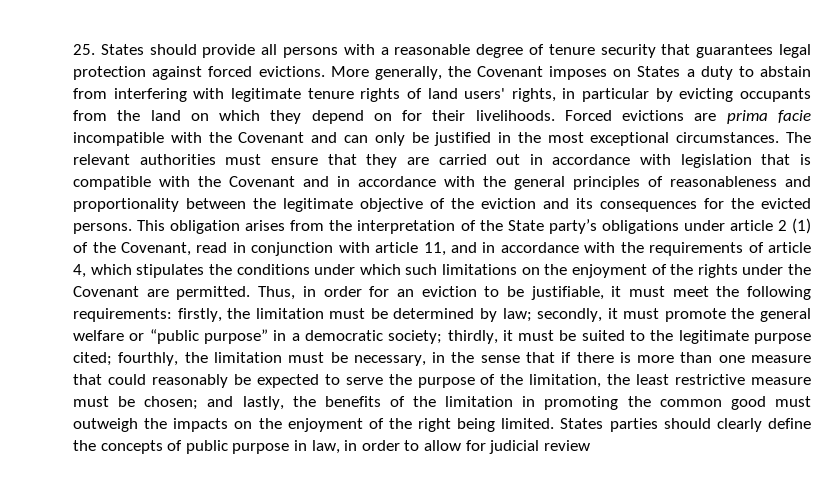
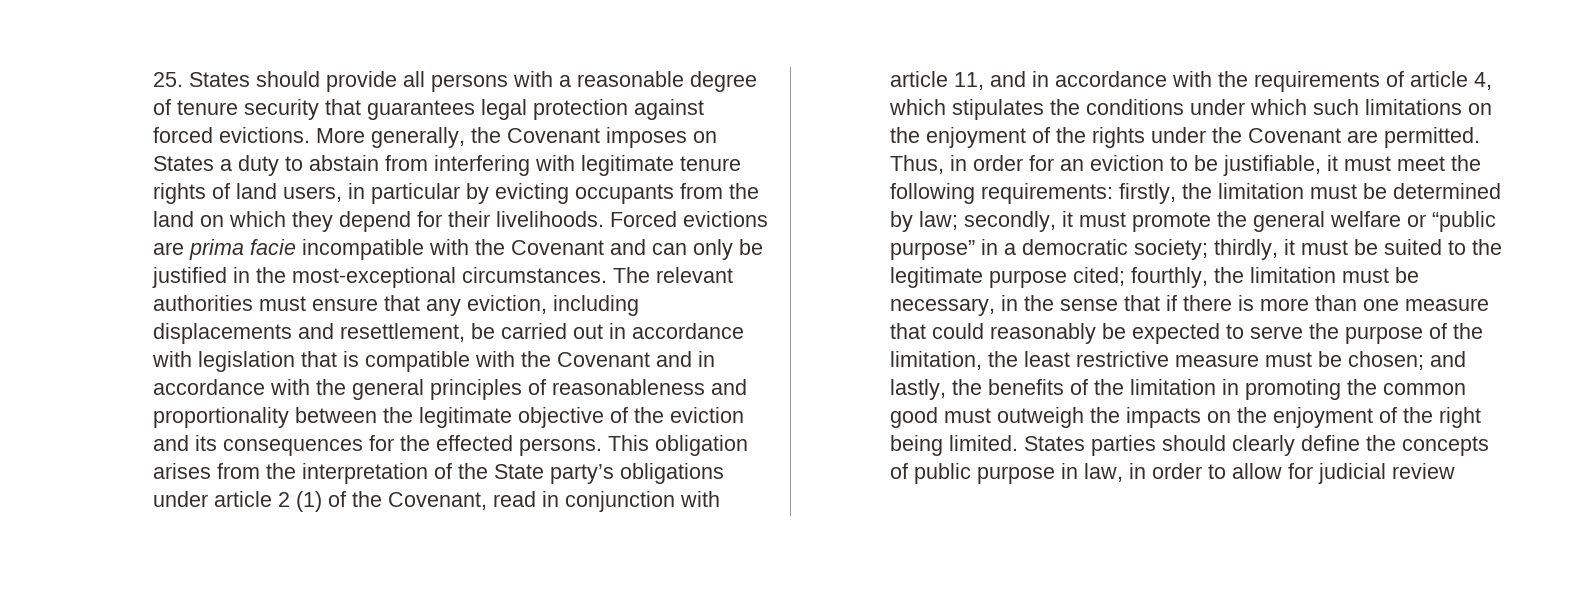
- More generally, the Covenant imposes on States a duty to abstain from interfering with legitimate tenure rights of land users' rights, in particular by evicting occupants from the land on which they depend on for their livelihoods.
+ More generally, the Covenant imposes on States a duty to abstain from interfering with legitimate tenure rights of land users, in particular by evicting occupants from the land on which they depend for their livelihoods.
- Forced evictions are prima facie incompatible with the Covenant and can only be justified in the most exceptional circumstances.
+ Forced evictions are prima facie incompatible with the Covenant and can only be justified in the most-exceptional circumstances.
- The relevant authorities must ensure that they are carried out in accordance with legislation that is compatible with the Covenant and in accordance with the general principles of reasonableness and proportionality between the legitimate objective of the eviction and its consequences for the evicted persons.
+ The relevant authorities must ensure that any eviction, including displacements and resettlement, be carried out in accordance with legislation that is compatible with the Covenant and in accordance with the general principles of reasonableness and proportionality between the legitimate objective of the eviction and its consequences for the effected persons.

